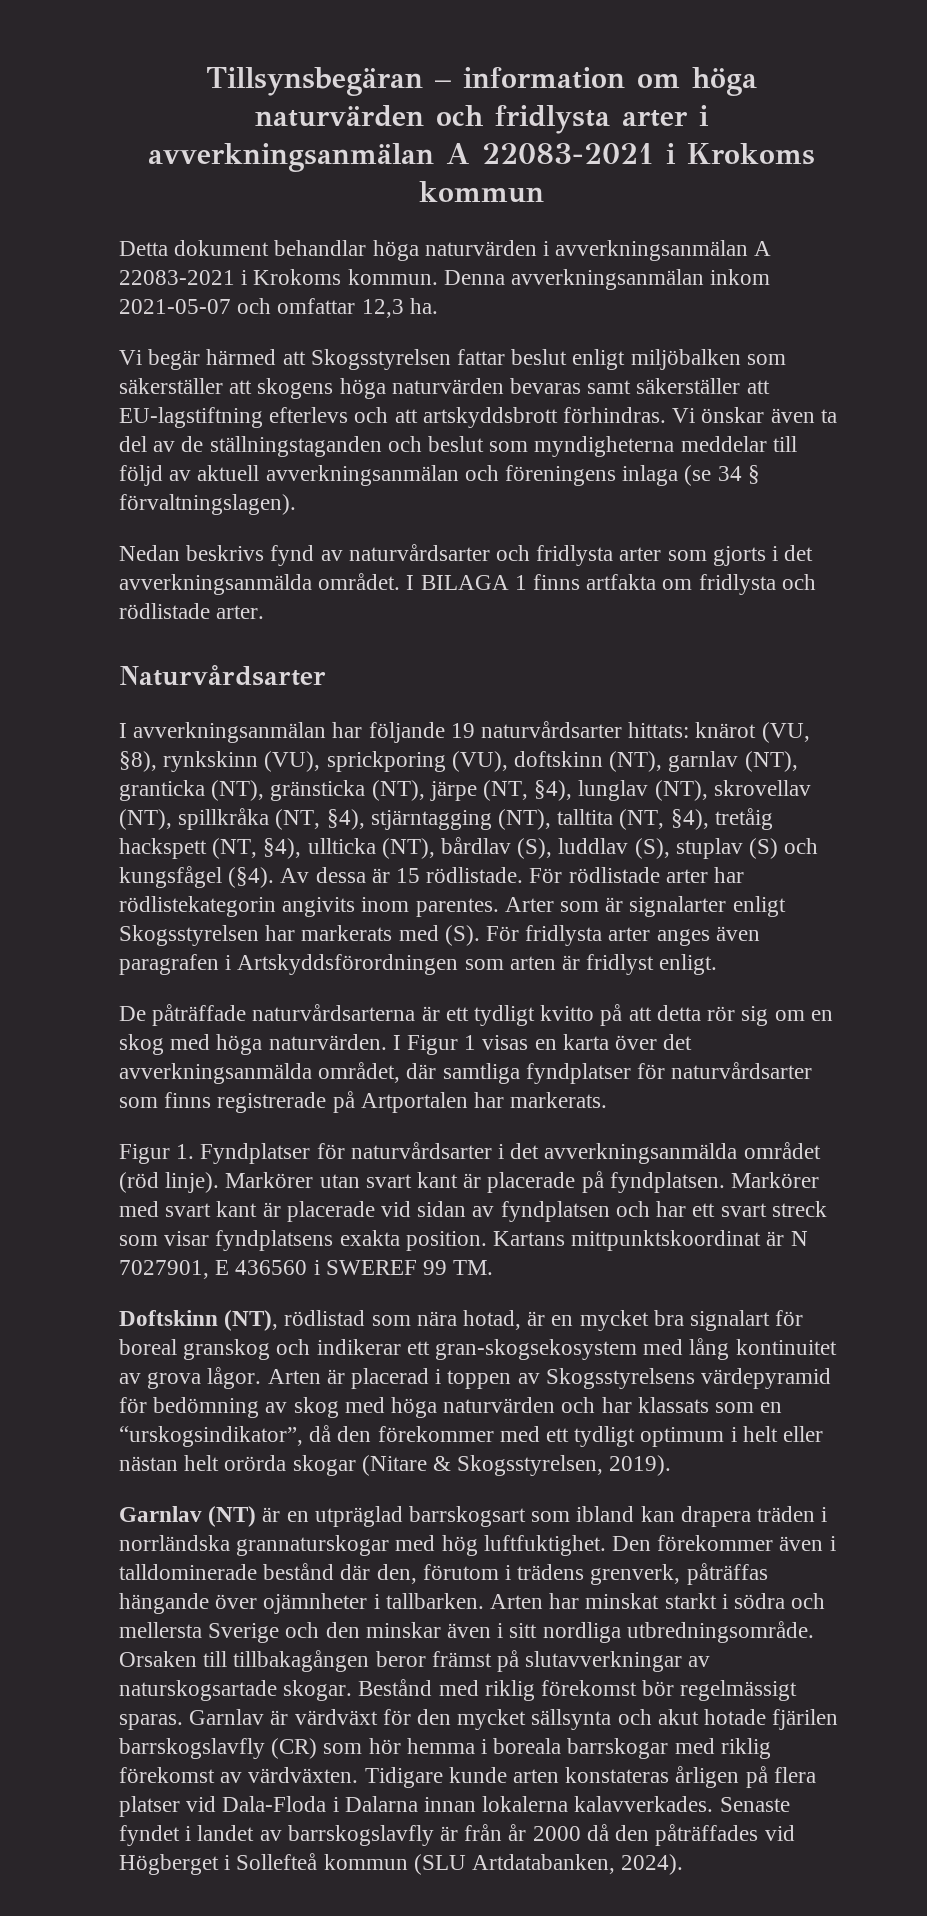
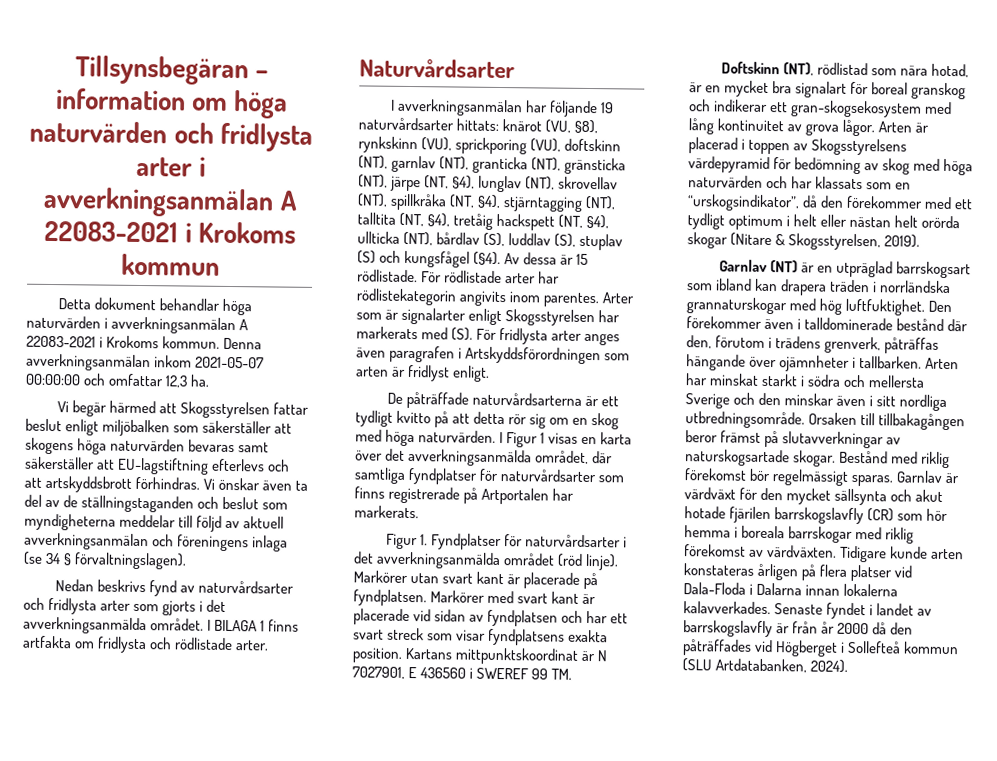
- Denna avverkningsanmälan inkom 2021-05-07 och omfattar 12,3 ha.
+ Denna avverkningsanmälan inkom 2021-05-07 00:00:00 och omfattar 12,3 ha.

